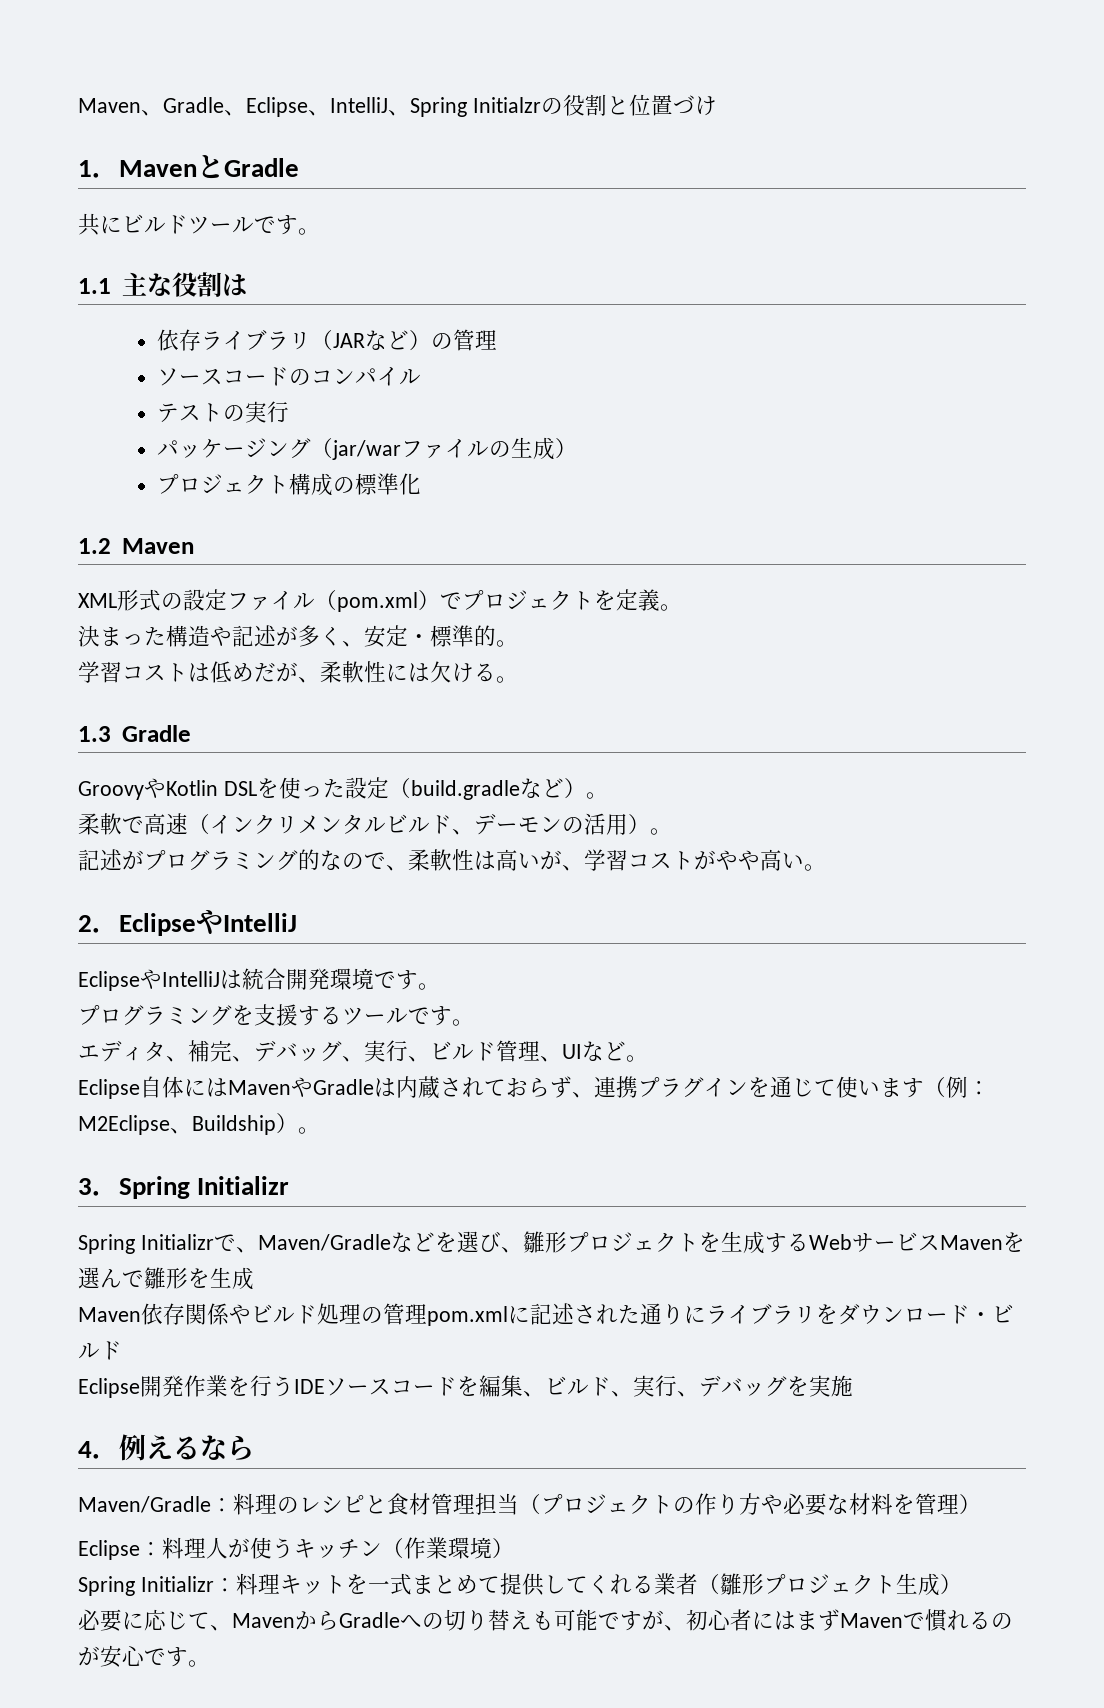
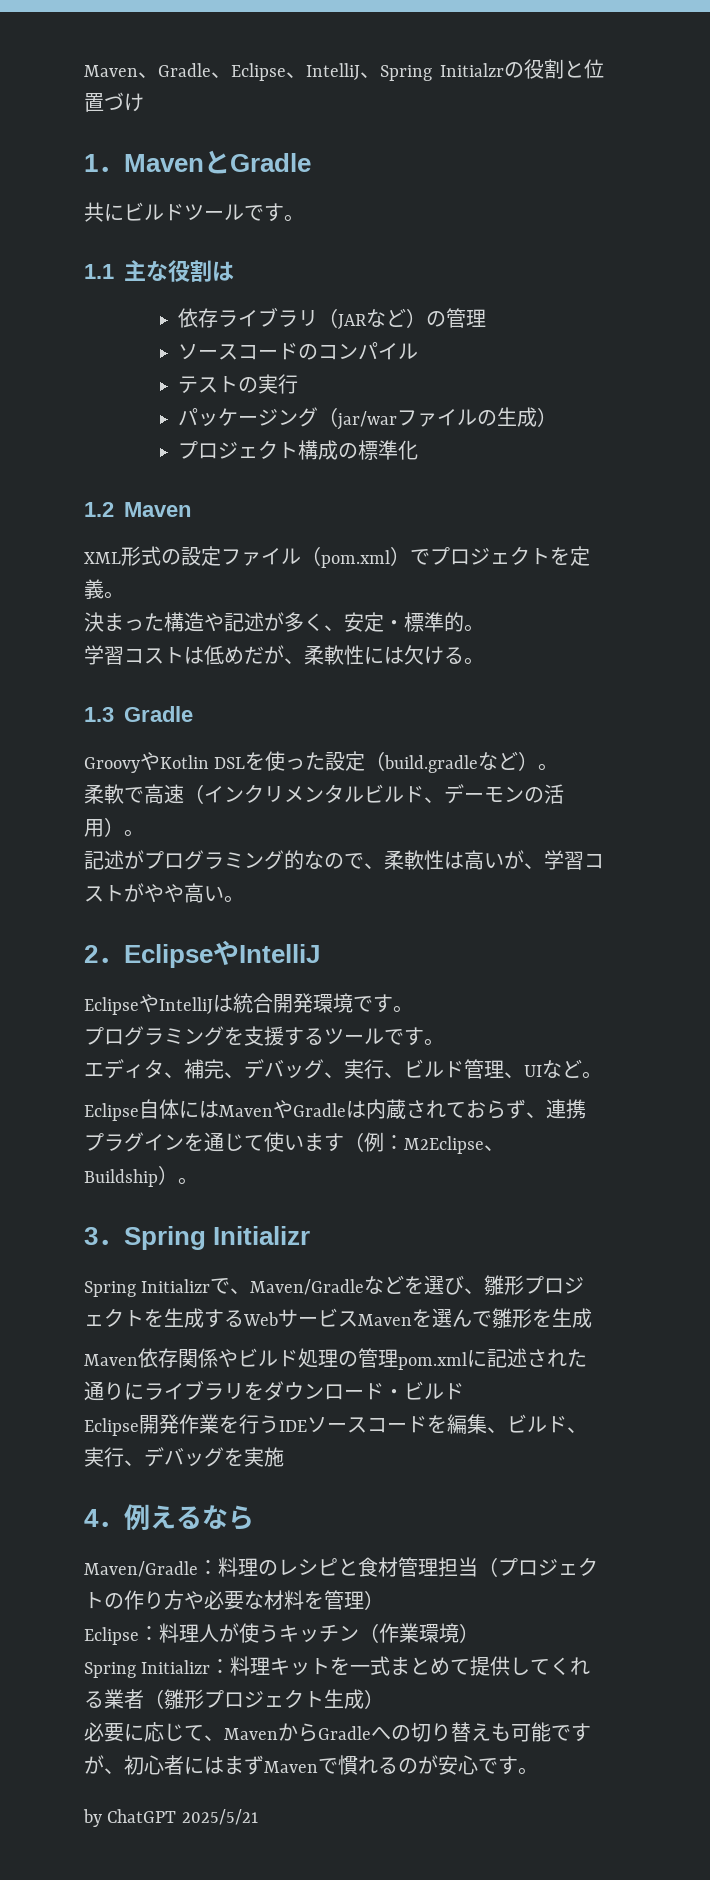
+ by ChatGPT 2025/5/21

